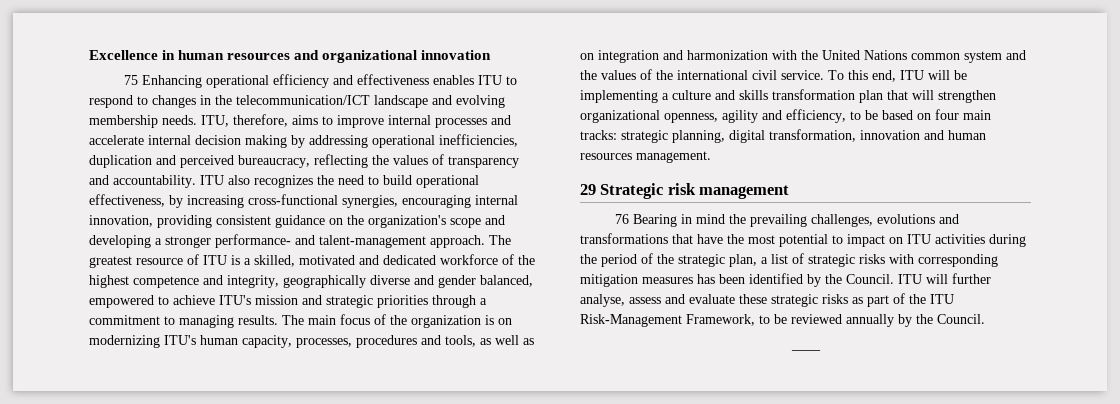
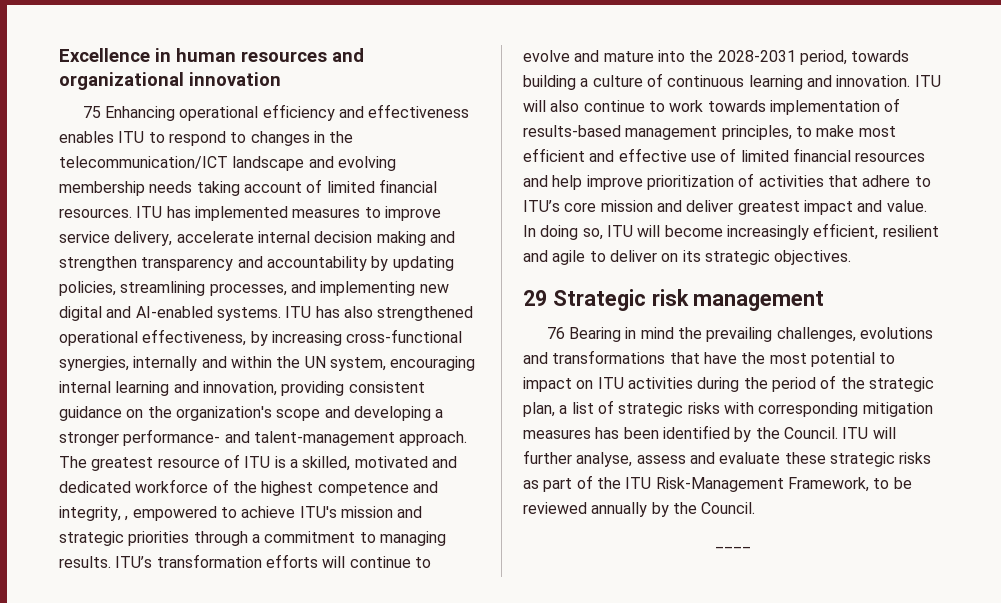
- 75 Enhancing operational efficiency and effectiveness enables ITU to respond to changes in the telecommunication/ICT landscape and evolving membership needs. ITU, therefore, aims to improve internal processes and accelerate internal decision making by addressing operational inefficiencies, duplication and perceived bureaucracy, reflecting the values of transparency and accountability. ITU also recognizes the need to build operational effectiveness, by increasing cross-functional synergies, encouraging internal innovation, providing consistent guidance on the organization's scope and developing a stronger performance- and talent-management approach.
+ 75 Enhancing operational efficiency and effectiveness enables ITU to respond to changes in the telecommunication/ICT landscape and evolving membership needs taking account of limited financial resources. ITU has implemented measures to improve service delivery, accelerate internal decision making and strengthen transparency and accountability by updating policies, streamlining processes, and implementing new digital and AI-enabled systems. ITU has also strengthened operational effectiveness, by increasing cross-functional synergies, internally and within the UN system, encouraging internal learning and innovation, providing consistent guidance on the organization's scope and developing a stronger performance- and talent-management approach.
- The greatest resource of ITU is a skilled, motivated and dedicated workforce of the highest competence and integrity, geographically diverse and gender balanced, empowered to achieve ITU's mission and strategic priorities through a commitment to managing results.
+ The greatest resource of ITU is a skilled, motivated and dedicated workforce of the highest competence and integrity, , empowered to achieve ITU's mission and strategic priorities through a commitment to managing results.
- The main focus of the organization is on modernizing ITU's human capacity, processes, procedures and tools, as well as on integration and harmonization with the United Nations common system and the values of the international civil service. To this end, ITU will be implementing a culture and skills transformation plan that will strengthen organizational openness, agility and efficiency, to be based on four main tracks: strategic planning, digital transformation, innovation and human resources management.
+ ITU’s transformation efforts will continue to evolve and mature into the 2028-2031 period, towards building a culture of continuous learning and innovation. ITU will also continue to work towards implementation of results-based management principles, to make most efficient and effective use of limited financial resources and help improve prioritization of activities that adhere to ITU’s core mission and deliver greatest impact and value. In doing so, ITU will become increasingly efficient, resilient and agile to deliver on its strategic objectives.

